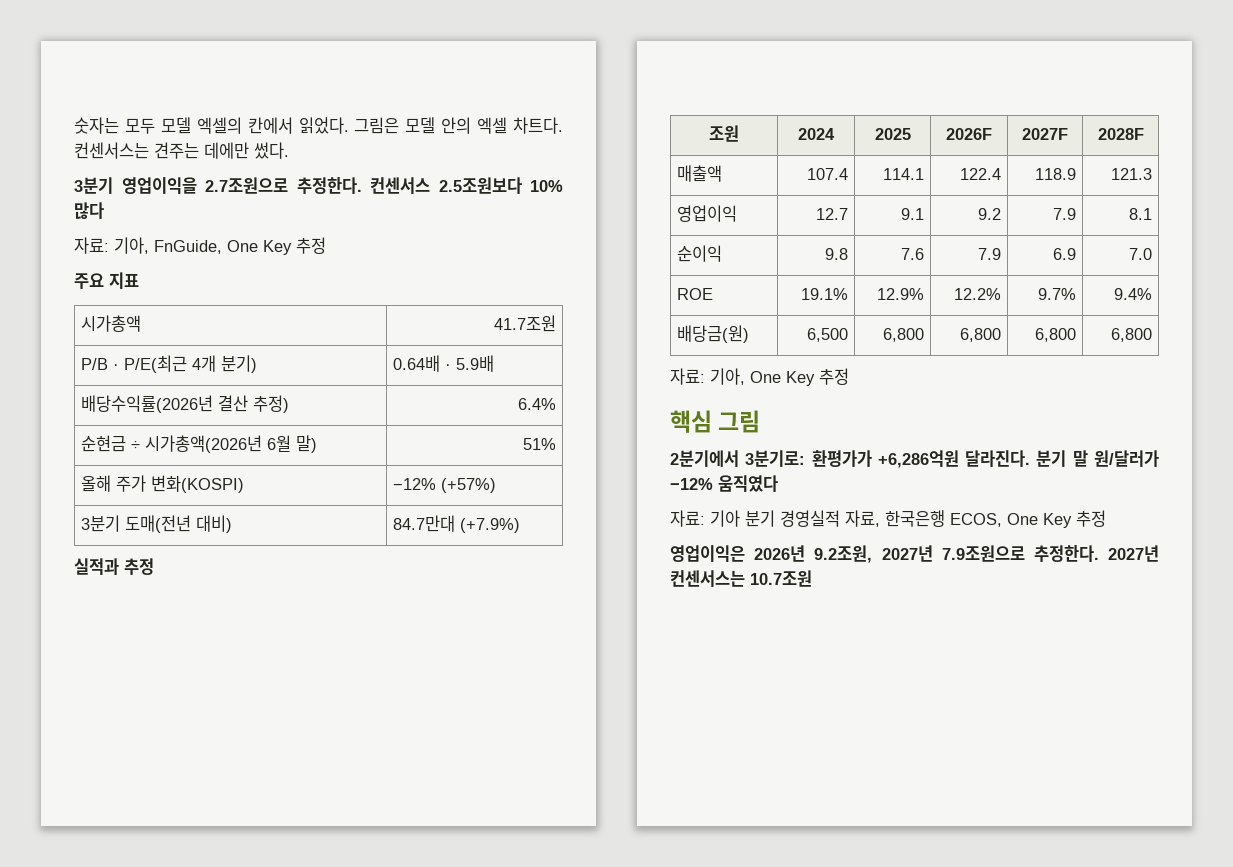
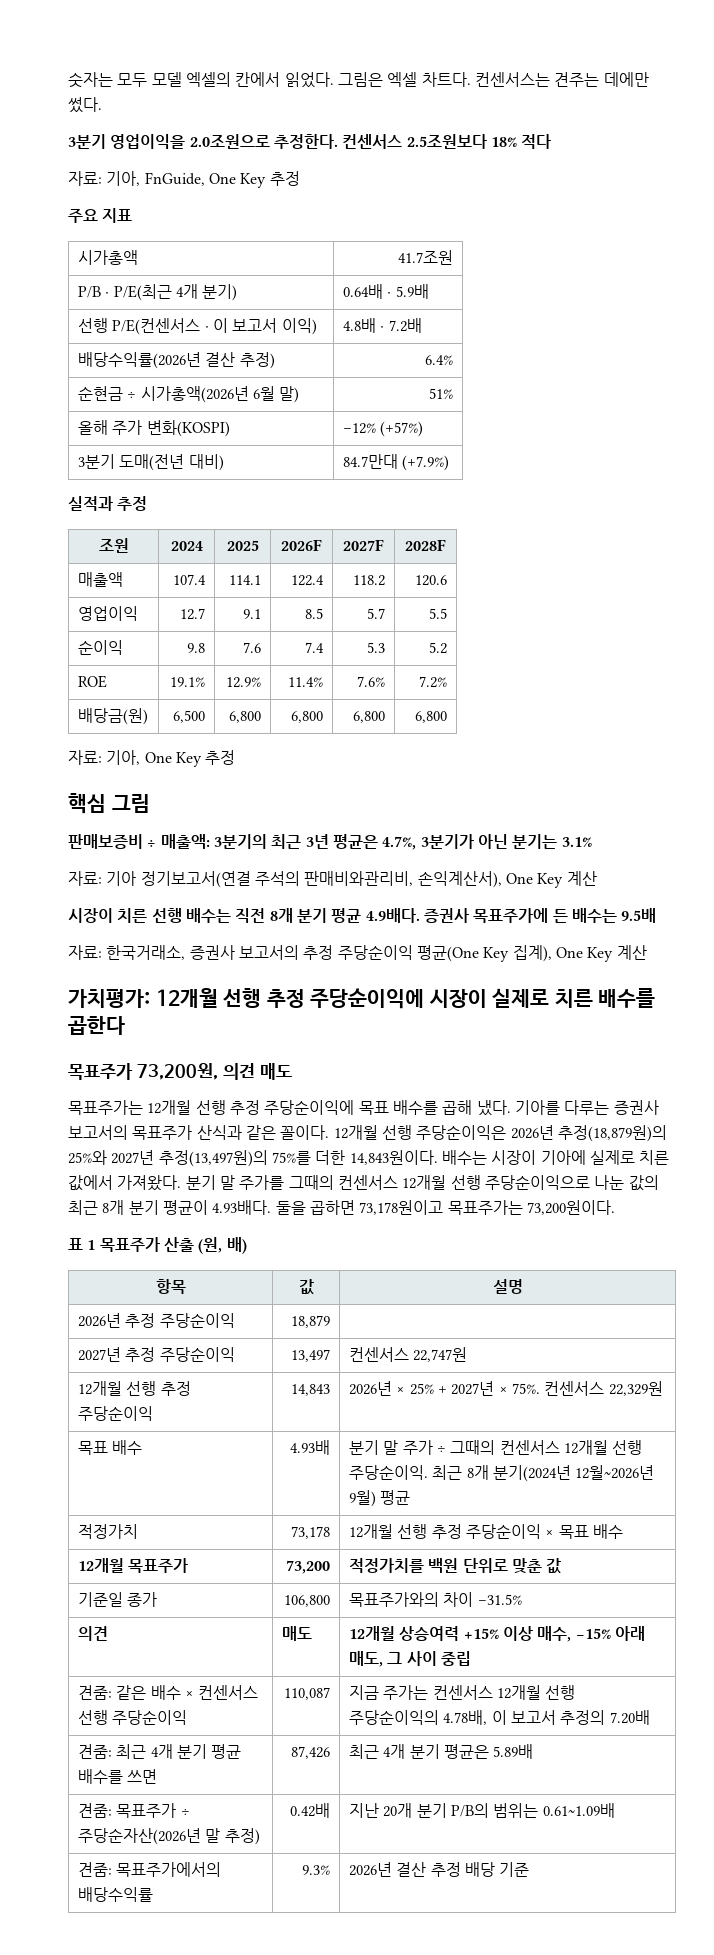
- 그림은 모델 안의 엑셀 차트다.
+ 그림은 엑셀 차트다.
- 3분기 영업이익을 2.7조원으로 추정한다.
+ 3분기 영업이익을 2.0조원으로 추정한다.
- 컨센서스 2.5조원보다 10% 많다
+ 컨센서스 2.5조원보다 18% 적다
+ 선행 P/E(컨센서스 · 이 보고서 이익) | 4.8배 · 7.2배
- 매출액 | 107.4 | 114.1 | 122.4 | 118.9 | 121.3
+ 매출액 | 107.4 | 114.1 | 122.4 | 118.2 | 120.6
- 영업이익 | 12.7 | 9.1 | 9.2 | 7.9 | 8.1
+ 영업이익 | 12.7 | 9.1 | 8.5 | 5.7 | 5.5
- 순이익 | 9.8 | 7.6 | 7.9 | 6.9 | 7.0
+ 순이익 | 9.8 | 7.6 | 7.4 | 5.3 | 5.2
- ROE | 19.1% | 12.9% | 12.2% | 9.7% | 9.4%
+ ROE | 19.1% | 12.9% | 11.4% | 7.6% | 7.2%
- 2분기에서 3분기로: 환평가가 +6,286억원 달라진다. 분기 말 원/달러가 −12% 움직였다
- 자료: 기아 분기 경영실적 자료, 한국은행 ECOS, One Key 추정
- 영업이익은 2026년 9.2조원, 2027년 7.9조원으로 추정한다. 2027년 컨센서스는 10.7조원
+ 판매보증비 ÷ 매출액: 3분기의 최근 3년 평균은 4.7%, 3분기가 아닌 분기는 3.1%
+ 자료: 기아 정기보고서(연결 주석의 판매비와관리비, 손익계산서), One Key 계산
+ 시장이 치른 선행 배수는 직전 8개 분기 평균 4.9배다. 증권사 목표주가에 든 배수는 9.5배
+ 자료: 한국거래소, 증권사 보고서의 추정 주당순이익 평균(One Key 집계), One Key 계산
+ 가치평가: 12개월 선행 추정 주당순이익에 시장이 실제로 치른 배수를 곱한다
+ 목표주가 73,200원, 의견 매도
+ 목표주가는 12개월 선행 추정 주당순이익에 목표 배수를 곱해 냈다. 기아를 다루는 증권사 보고서의 목표주가 산식과 같은 꼴이다. 12개월 선행 주당순이익은 2026년 추정(18,879원)의 25%와 2027년 추정(13,497원)의 75%를 더한 14,843원이다. 배수는 시장이 기아에 실제로 치른 값에서 가져왔다. 분기 말 주가를 그때의 컨센서스 12개월 선행 주당순이익으로 나눈 값의 최근 8개 분기 평균이 4.93배다. 둘을 곱하면 73,178원이고 목표주가는 73,200원이다.
+ 표 1 목표주가 산출 (원, 배)
+ 항목 | 값 | 설명
+ 2026년 추정 주당순이익 | 18,879 |
+ 2027년 추정 주당순이익 | 13,497 | 컨센서스 22,747원
+ 12개월 선행 추정 주당순이익 | 14,843 | 2026년 × 25% + 2027년 × 75%. 컨센서스 22,329원
+ 목표 배수 | 4.93배 | 분기 말 주가 ÷ 그때의 컨센서스 12개월 선행 주당순이익. 최근 8개 분기(2024년 12월~2026년 9월) 평균
+ 적정가치 | 73,178 | 12개월 선행 추정 주당순이익 × 목표 배수
+ 12개월 목표주가 | 73,200 | 적정가치를 백원 단위로 맞춘 값
+ 기준일 종가 | 106,800 | 목표주가와의 차이 −31.5%
+ 의견 | 매도 | 12개월 상승여력 +15% 이상 매수, −15% 아래 매도, 그 사이 중립
+ 견줌: 같은 배수 × 컨센서스 선행 주당순이익 | 110,087 | 지금 주가는 컨센서스 12개월 선행 주당순이익의 4.78배, 이 보고서 추정의 7.20배
+ 견줌: 최근 4개 분기 평균 배수를 쓰면 | 87,426 | 최근 4개 분기 평균은 5.89배
+ 견줌: 목표주가 ÷ 주당순자산(2026년 말 추정) | 0.42배 | 지난 20개 분기 P/B의 범위는 0.61~1.09배
+ 견줌: 목표주가에서의 배당수익률 | 9.3% | 2026년 결산 추정 배당 기준

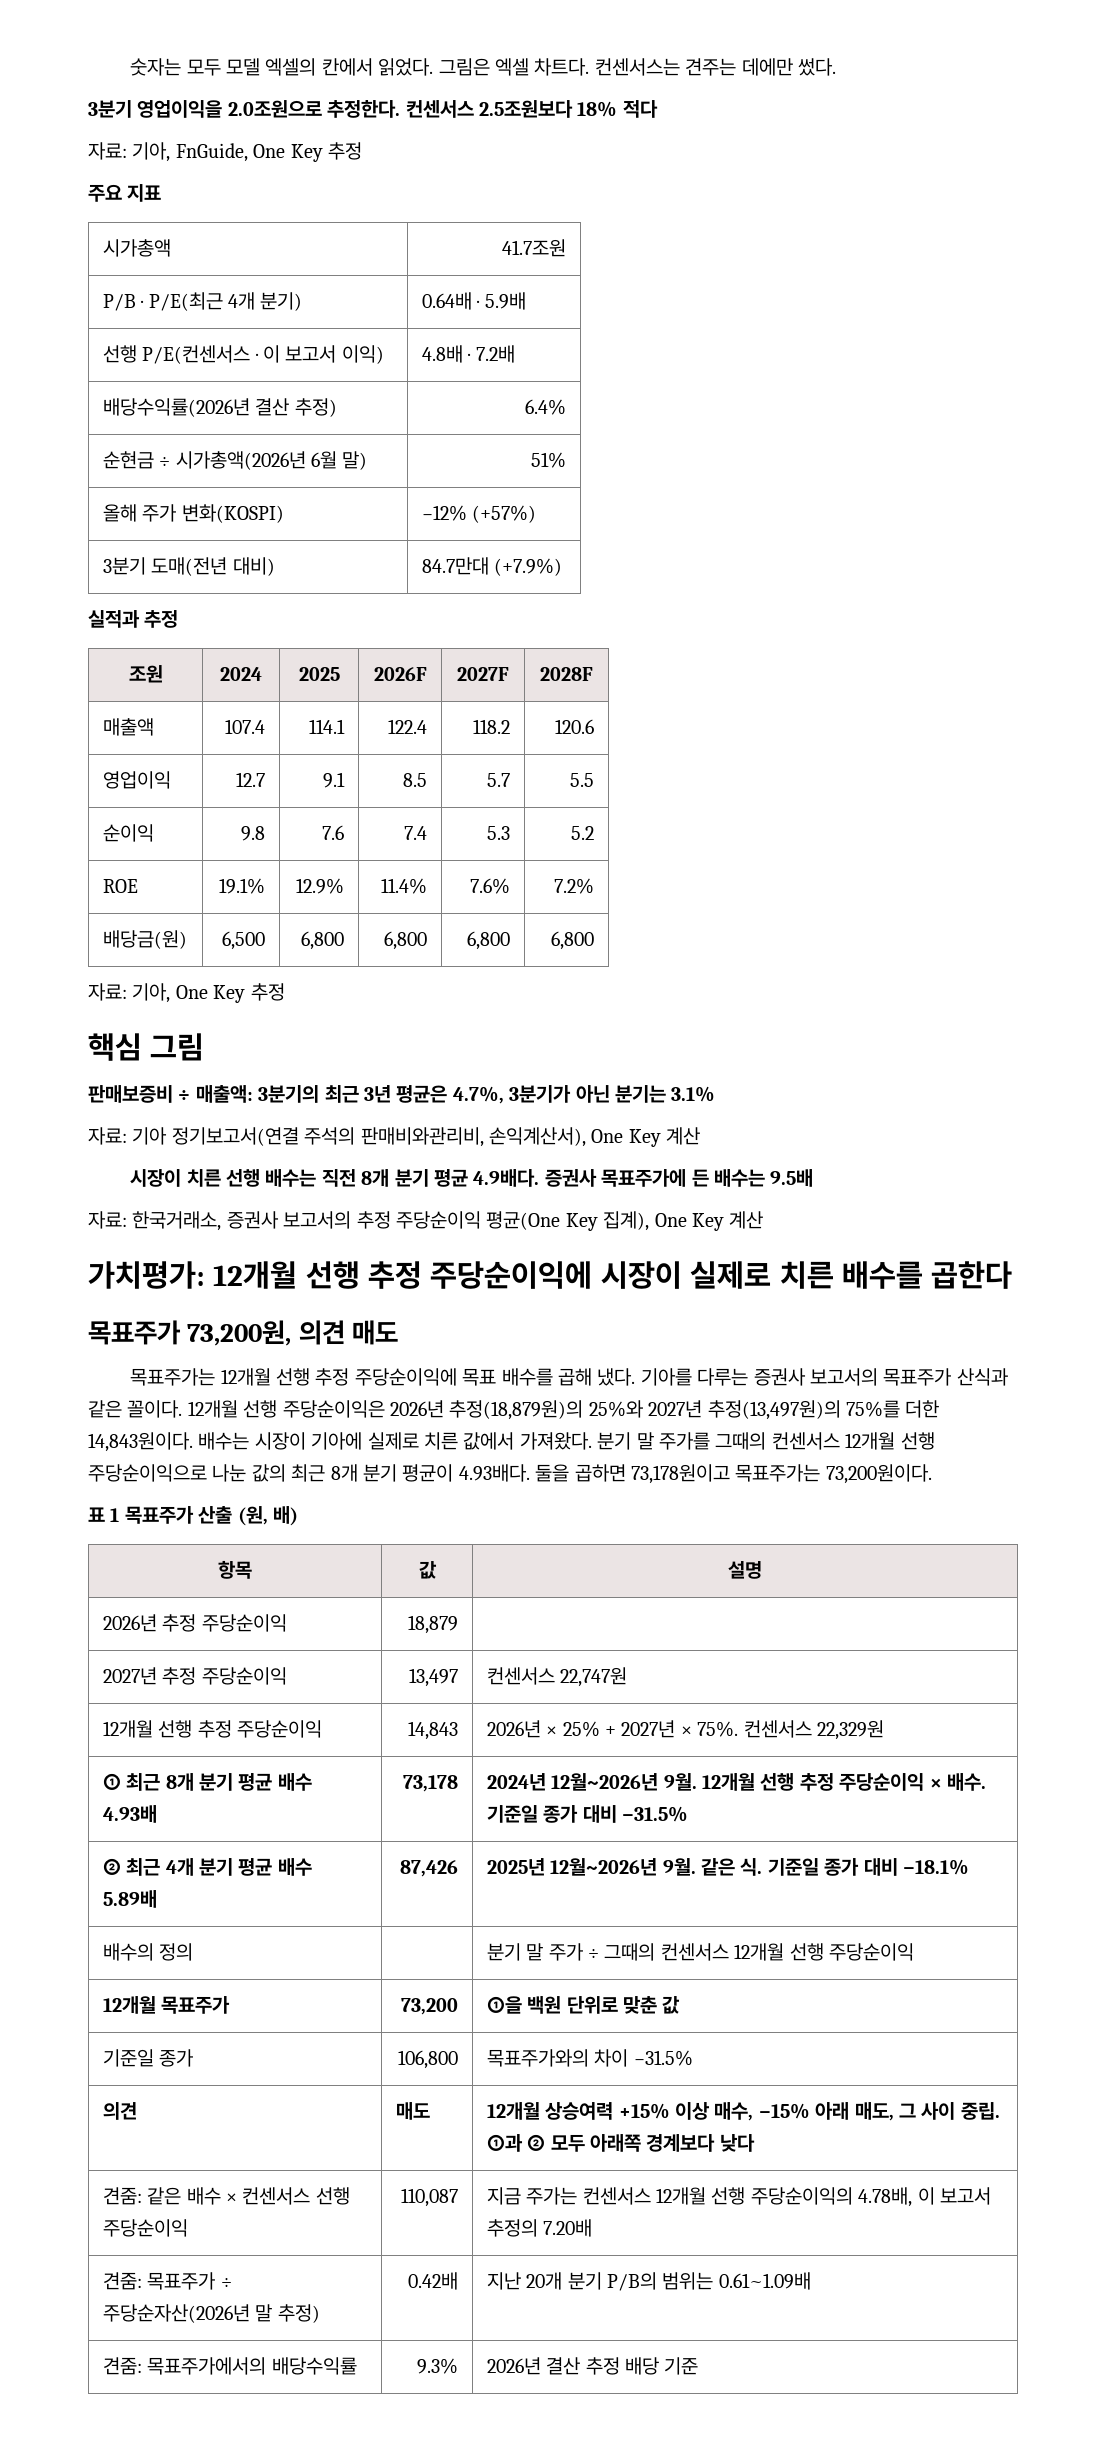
- 목표 배수 | 4.93배 | 분기 말 주가 ÷ 그때의 컨센서스 12개월 선행 주당순이익. 최근 8개 분기(2024년 12월~2026년 9월) 평균
- 적정가치 | 73,178 | 12개월 선행 추정 주당순이익 × 목표 배수
+ ① 최근 8개 분기 평균 배수 4.93배 | 73,178 | 2024년 12월~2026년 9월. 12개월 선행 추정 주당순이익 × 배수. 기준일 종가 대비 −31.5%
+ ② 최근 4개 분기 평균 배수 5.89배 | 87,426 | 2025년 12월~2026년 9월. 같은 식. 기준일 종가 대비 −18.1%
+ 배수의 정의 | | 분기 말 주가 ÷ 그때의 컨센서스 12개월 선행 주당순이익
- 12개월 목표주가 | 73,200 | 적정가치를 백원 단위로 맞춘 값
+ 12개월 목표주가 | 73,200 | ①을 백원 단위로 맞춘 값
- 의견 | 매도 | 12개월 상승여력 +15% 이상 매수, −15% 아래 매도, 그 사이 중립
+ 의견 | 매도 | 12개월 상승여력 +15% 이상 매수, −15% 아래 매도, 그 사이 중립. ①과 ② 모두 아래쪽 경계보다 낮다
- 견줌: 최근 4개 분기 평균 배수를 쓰면 | 87,426 | 최근 4개 분기 평균은 5.89배

